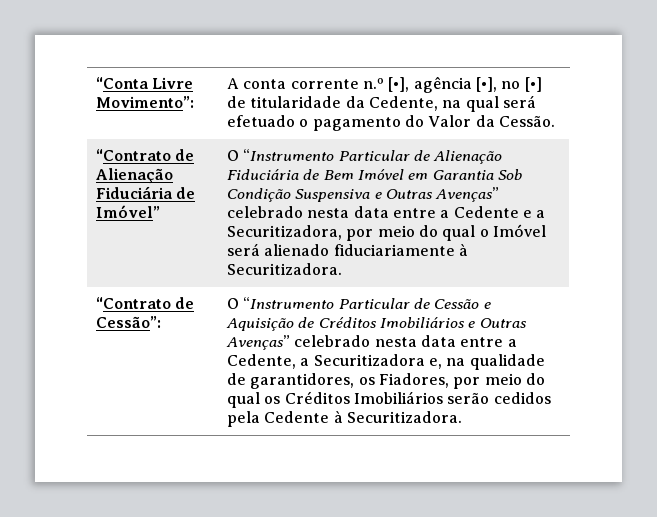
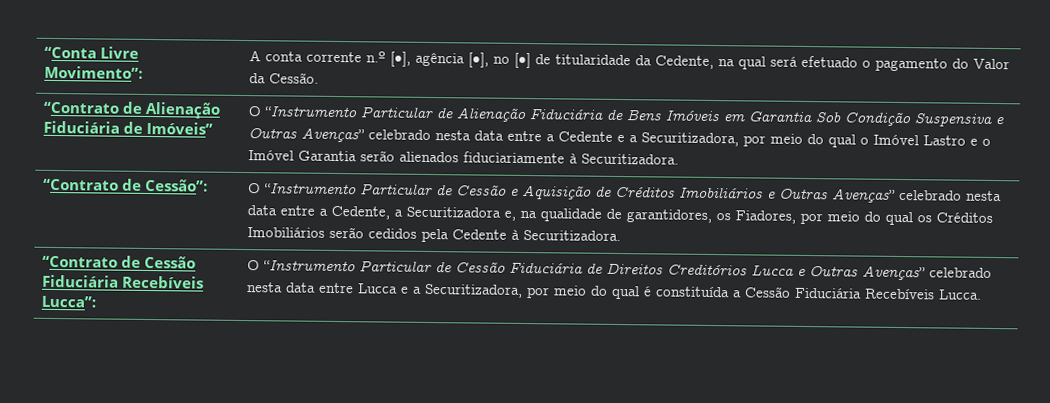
- “Contrato de Alienação Fiduciária de Imóvel”
+ “Contrato de Alienação Fiduciária de Imóveis”
- O “Instrumento Particular de Alienação Fiduciária de Bem Imóvel em Garantia Sob Condição Suspensiva e Outras Avenças” celebrado nesta data entre a Cedente e a Securitizadora, por meio do qual o Imóvel será alienado fiduciariamente à Securitizadora.
+ O “Instrumento Particular de Alienação Fiduciária de Bens Imóveis em Garantia Sob Condição Suspensiva e Outras Avenças” celebrado nesta data entre a Cedente e a Securitizadora, por meio do qual o Imóvel Lastro e o Imóvel Garantia serão alienados fiduciariamente à Securitizadora.
+ “Contrato de Cessão Fiduciária Recebíveis Lucca”: | O “Instrumento Particular de Cessão Fiduciária de Direitos Creditórios Lucca e Outras Avenças” celebrado nesta data entre Lucca e a Securitizadora, por meio do qual é constituída a Cessão Fiduciária Recebíveis Lucca.

